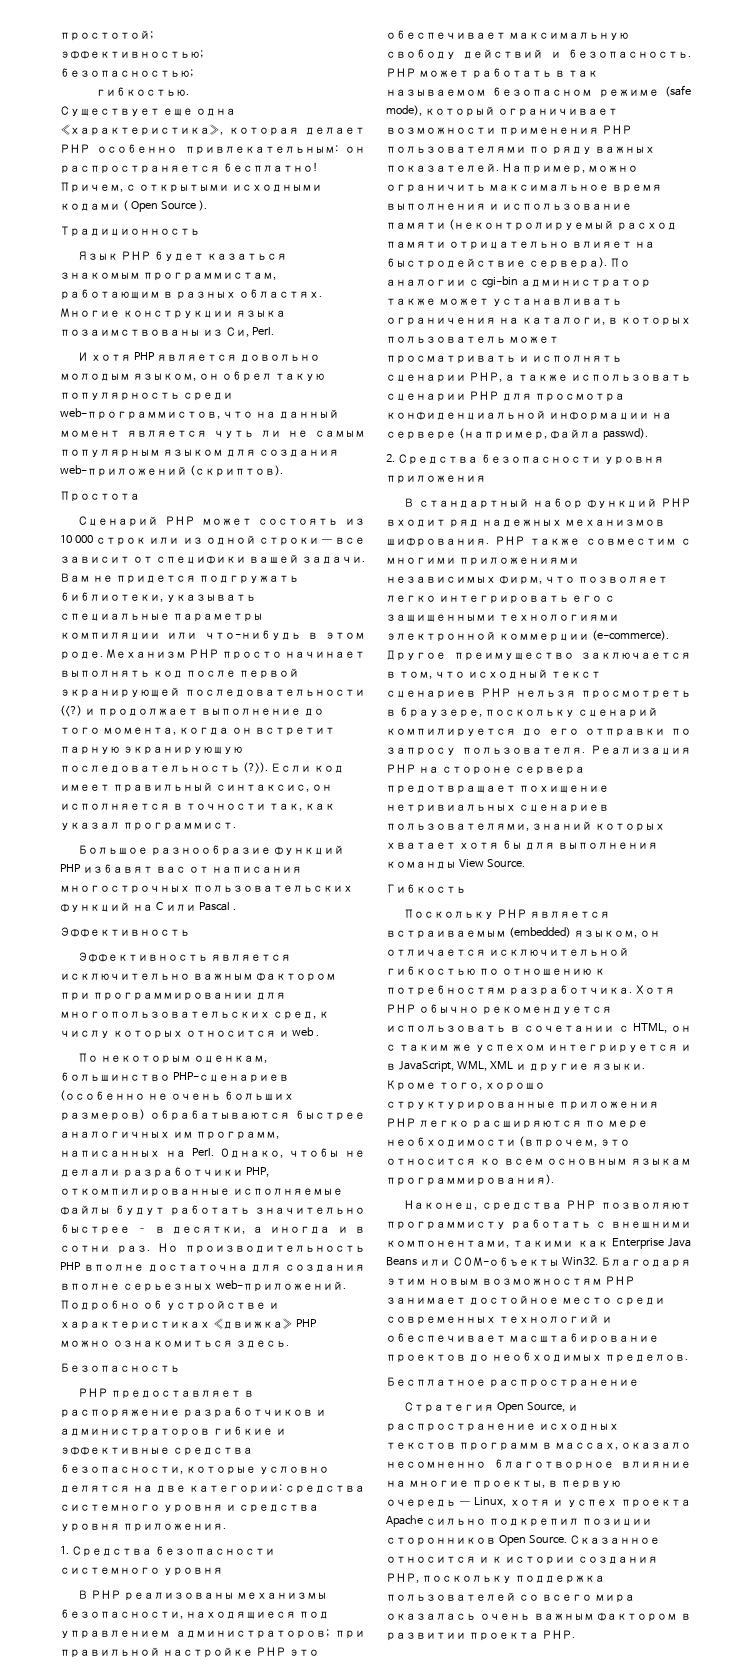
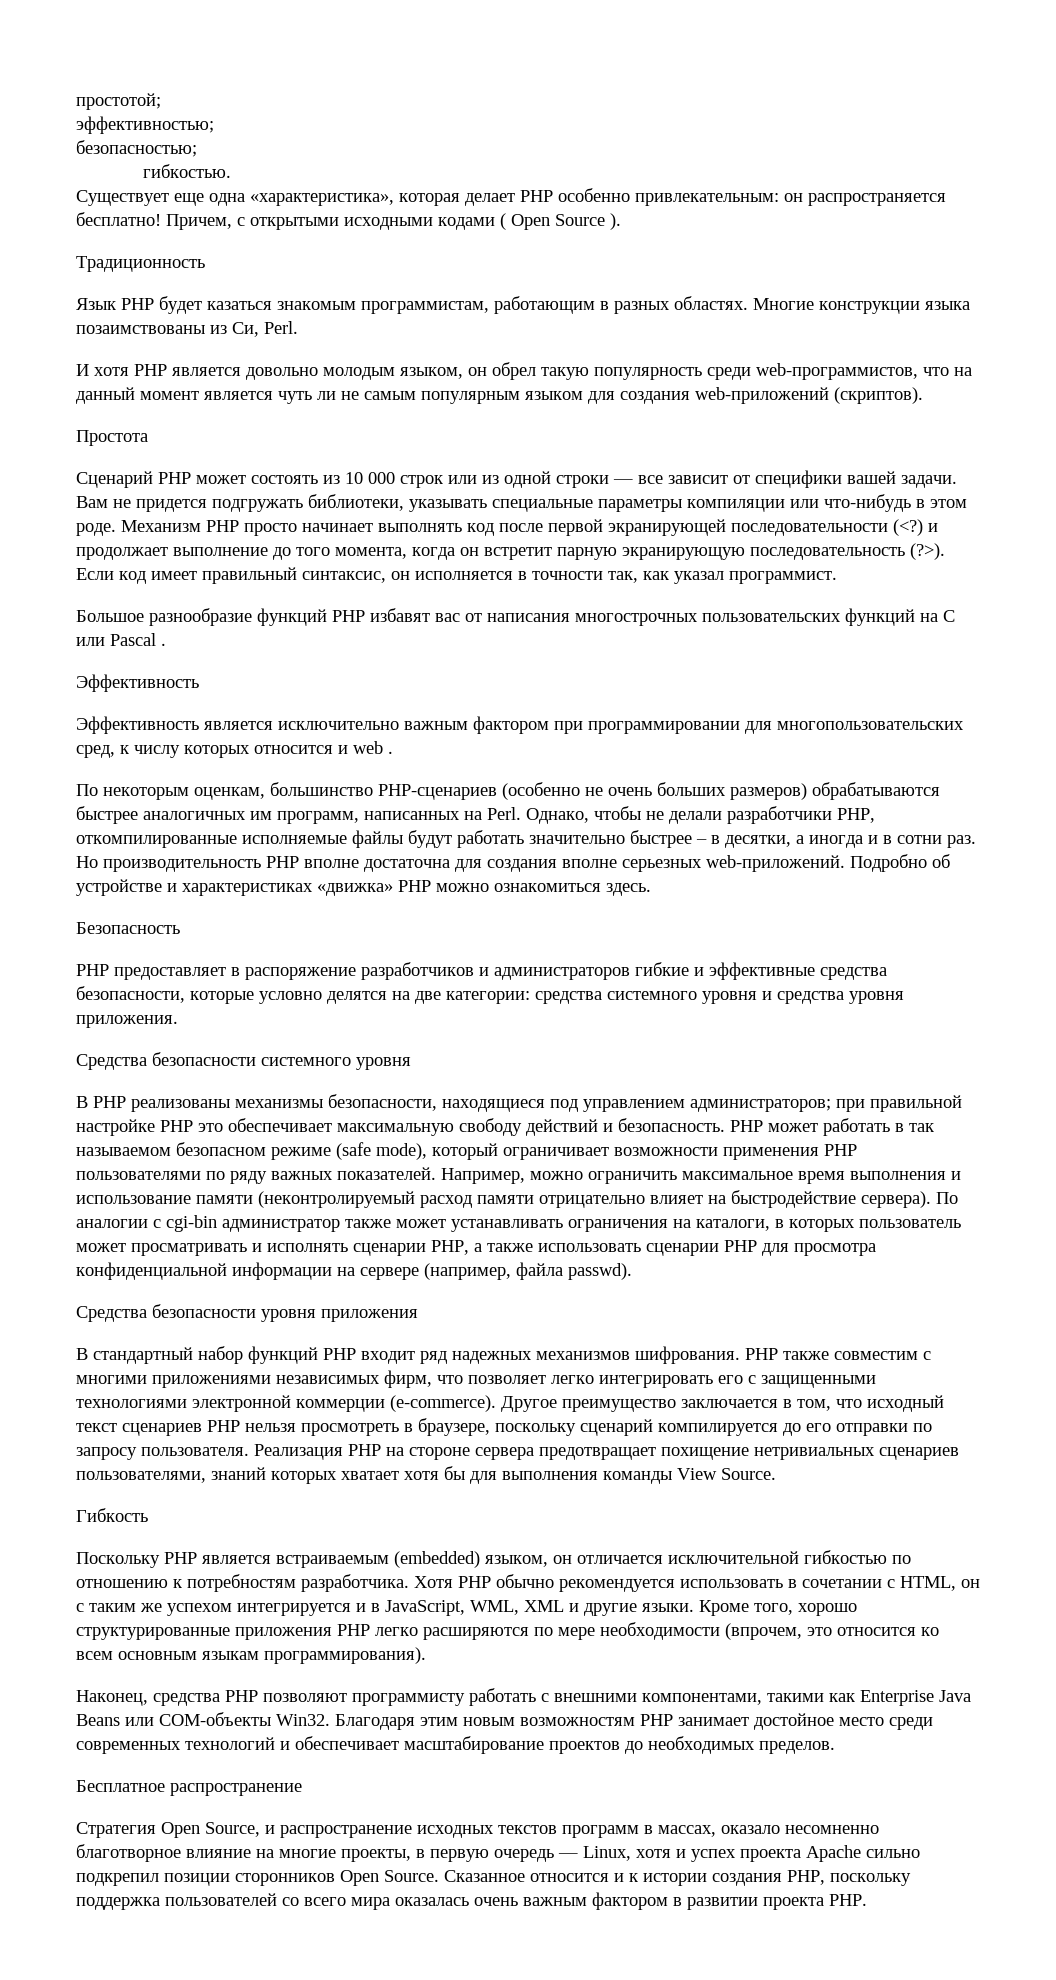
- 1. Средства безопасности системного уровня
+ Средства безопасности системного уровня
- 2. Средства безопасности уровня приложения
+ Средства безопасности уровня приложения

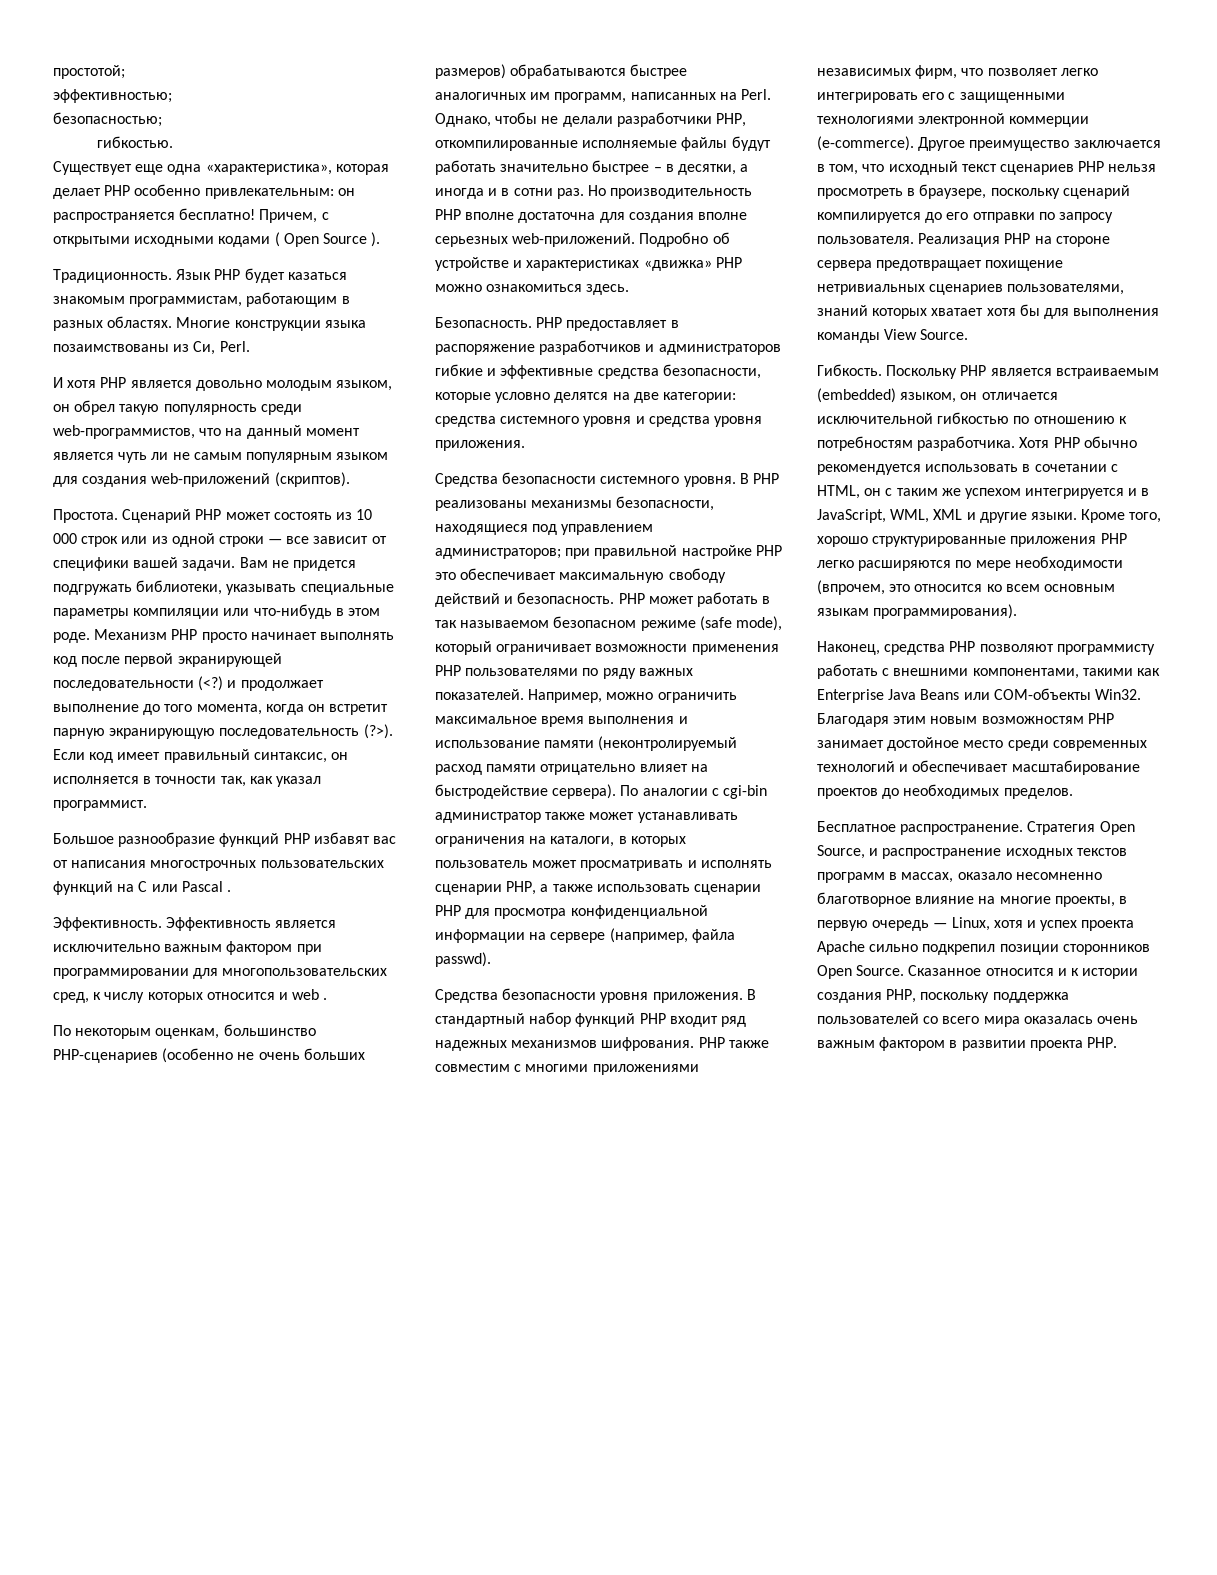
- Традиционность
- Язык РНР будет казаться знакомым программистам, работающим в разных областях.
+ Традиционность. Язык РНР будет казаться знакомым программистам, работающим в разных областях.
- Простота
- Сценарий РНР может состоять из 10 000 строк или из одной строки — все зависит от специфики вашей задачи.
+ Простота. Сценарий РНР может состоять из 10 000 строк или из одной строки — все зависит от специфики вашей задачи.
  Большое разнообразие функций PHP избавят вас от написания многострочных пользовательских функций на C или Pascal .
- Эффективность
- Эффективность является исключительно важным фактором при программировании для многопользовательских сред, к числу которых относится и web .
+ Эффективность. Эффективность является исключительно важным фактором при программировании для многопользовательских сред, к числу которых относится и web .
- Безопасность
- РНР предоставляет в распоряжение разработчиков и администраторов гибкие и эффективные средства безопасности, которые условно делятся на две категории: средства системного уровня и средства уровня приложения.
+ Безопасность. РНР предоставляет в распоряжение разработчиков и администраторов гибкие и эффективные средства безопасности, которые условно делятся на две категории: средства системного уровня и средства уровня приложения.
- Средства безопасности системного уровня
- В РНР реализованы механизмы безопасности, находящиеся под управлением администраторов; при правильной настройке РНР это обеспечивает максимальную свободу действий и безопасность.
+ Средства безопасности системного уровня. В РНР реализованы механизмы безопасности, находящиеся под управлением администраторов; при правильной настройке РНР это обеспечивает максимальную свободу действий и безопасность.
- Средства безопасности уровня приложения
- В стандартный набор функций РНР входит ряд надежных механизмов шифрования.
+ Средства безопасности уровня приложения. В стандартный набор функций РНР входит ряд надежных механизмов шифрования.
- Гибкость
- Поскольку РНР является встраиваемым (embedded) языком, он отличается исключительной гибкостью по отношению к потребностям разработчика.
+ Гибкость. Поскольку РНР является встраиваемым (embedded) языком, он отличается исключительной гибкостью по отношению к потребностям разработчика.
- Бесплатное распространение
- Стратегия Open Source, и распространение исходных текстов программ в массах, оказало несомненно благотворное влияние на многие проекты, в первую очередь — Linux, хотя и успех проекта Apache сильно подкрепил позиции сторонников Open Source.
+ Бесплатное распространение. Стратегия Open Source, и распространение исходных текстов программ в массах, оказало несомненно благотворное влияние на многие проекты, в первую очередь — Linux, хотя и успех проекта Apache сильно подкрепил позиции сторонников Open Source.

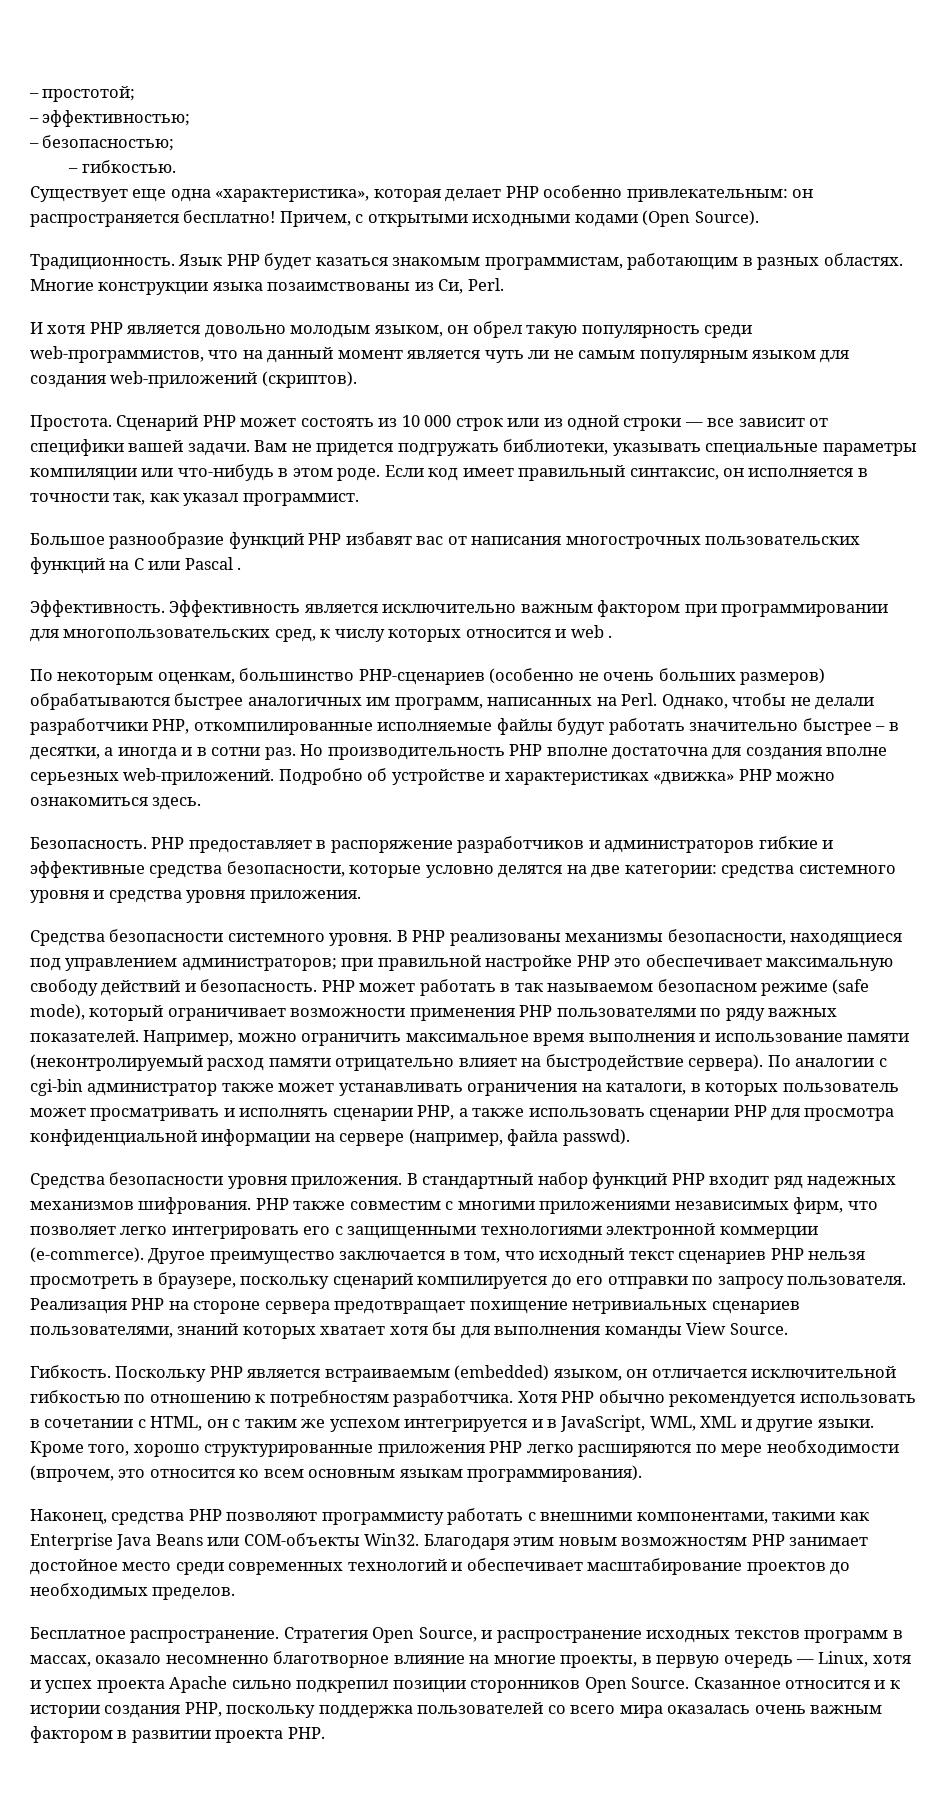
- простотой;
+ – простотой;
- эффективностью;
+ – эффективностью;
- безопасностью;
+ – безопасностью;
- гибкостью.
+ – гибкостью.
- Причем, с открытыми исходными кодами ( Open Source ).
+ Причем, с открытыми исходными кодами (Open Source).
- Механизм РНР просто начинает выполнять код после первой экранирующей последовательности (<?) и продолжает выполнение до того момента, когда он встретит парную экранирующую последовательность (?>).

